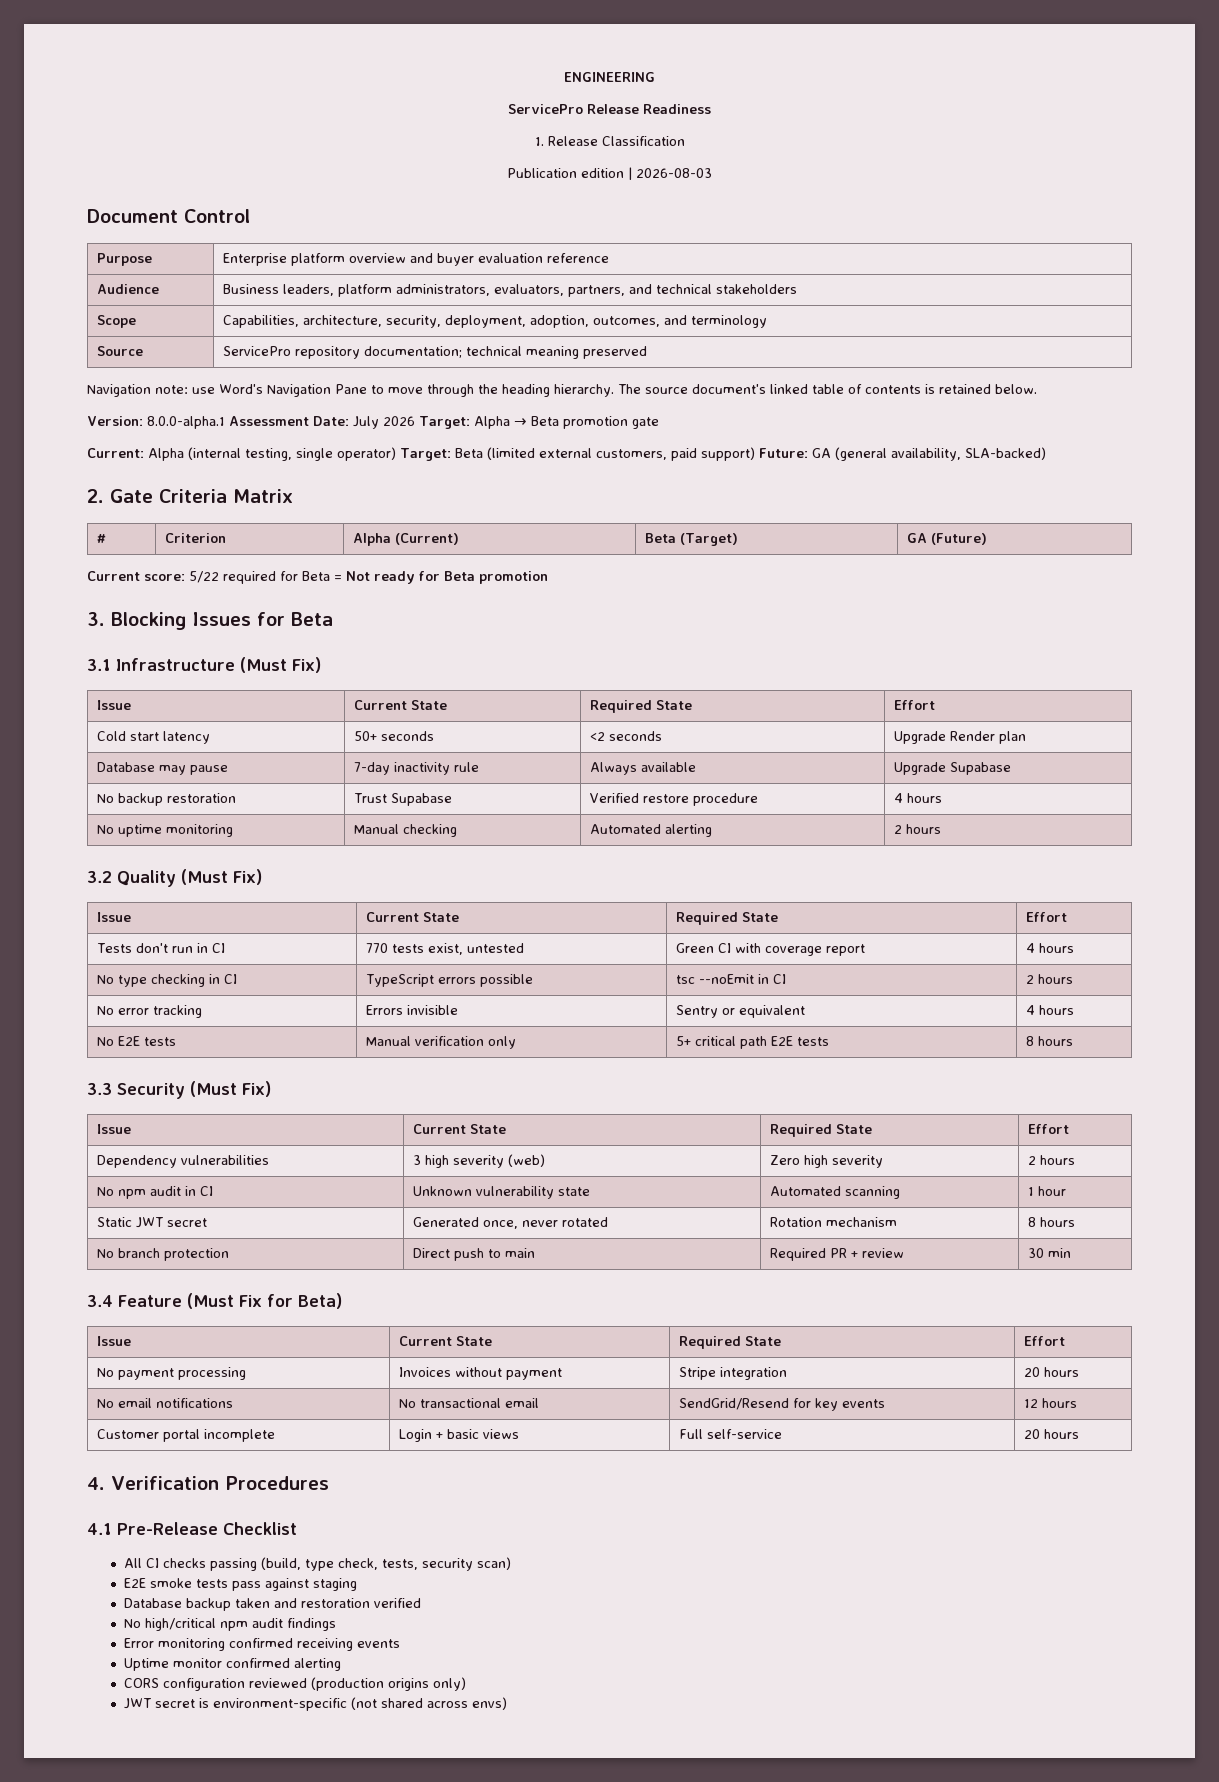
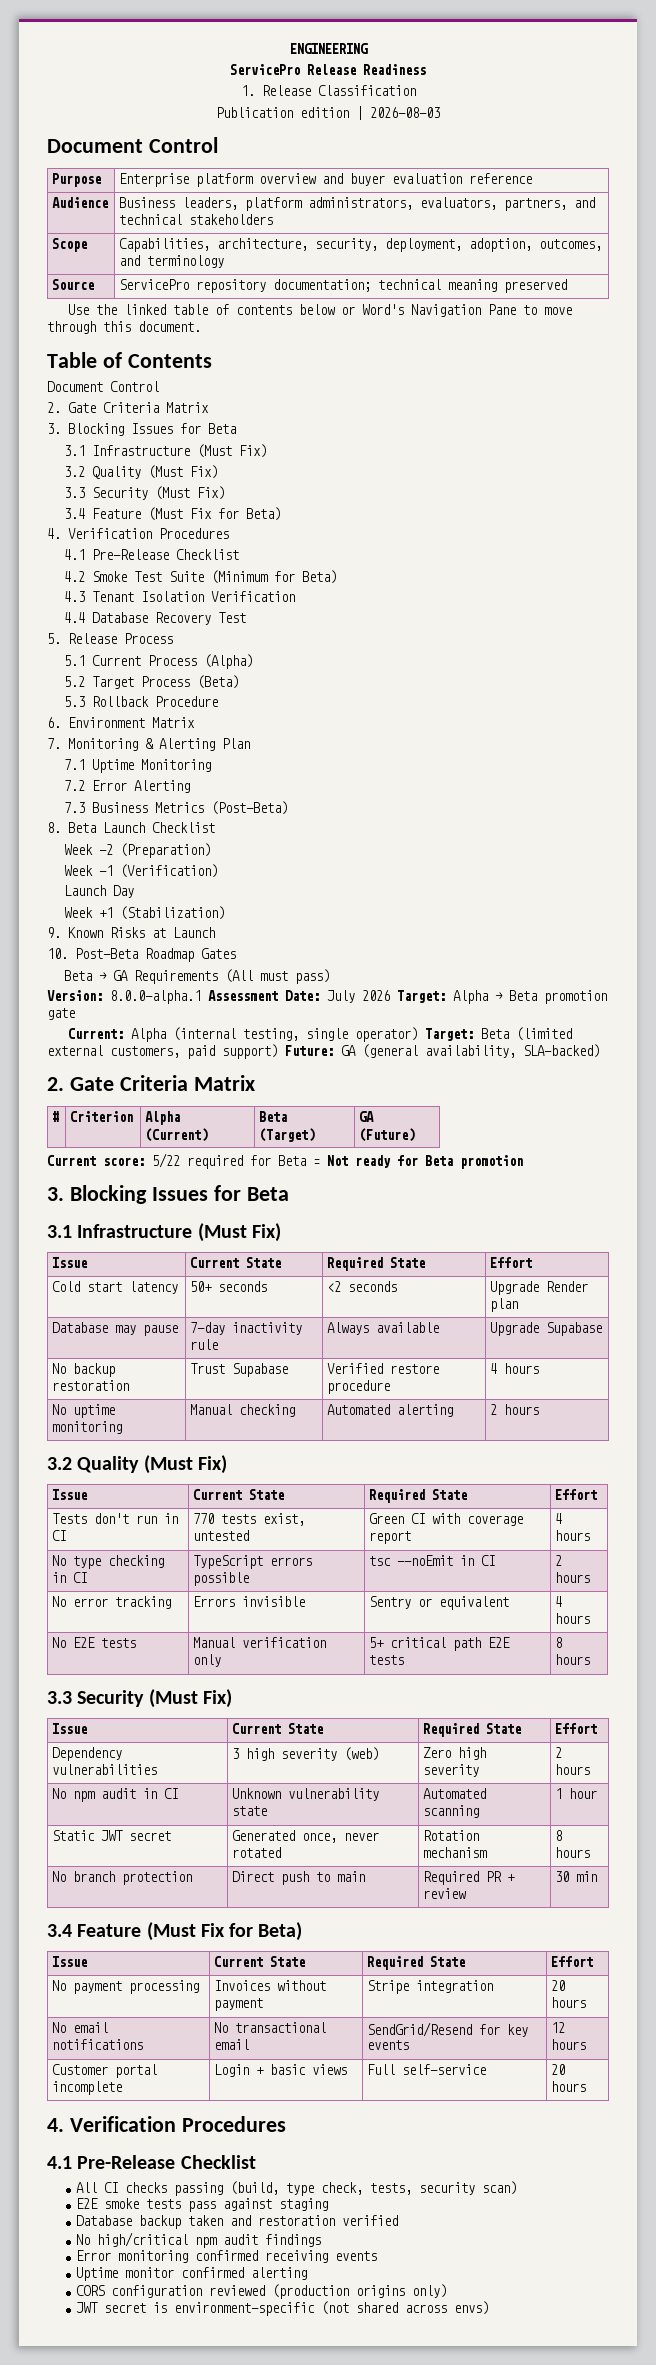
- Navigation note: use Word's Navigation Pane to move through the heading hierarchy. The source document's linked table of contents is retained below.
+ Use the linked table of contents below or Word's Navigation Pane to move through this document.
+ Table of Contents
+ Document Control
+ 2. Gate Criteria Matrix
+ 3. Blocking Issues for Beta
+ 3.1 Infrastructure (Must Fix)
+ 3.2 Quality (Must Fix)
+ 3.3 Security (Must Fix)
+ 3.4 Feature (Must Fix for Beta)
+ 4. Verification Procedures
+ 4.1 Pre-Release Checklist
+ 4.2 Smoke Test Suite (Minimum for Beta)
+ 4.3 Tenant Isolation Verification
+ 4.4 Database Recovery Test
+ 5. Release Process
+ 5.1 Current Process (Alpha)
+ 5.2 Target Process (Beta)
+ 5.3 Rollback Procedure
+ 6. Environment Matrix
+ 7. Monitoring & Alerting Plan
+ 7.1 Uptime Monitoring
+ 7.2 Error Alerting
+ 7.3 Business Metrics (Post-Beta)
+ 8. Beta Launch Checklist
+ Week -2 (Preparation)
+ Week -1 (Verification)
+ Launch Day
+ Week +1 (Stabilization)
+ 9. Known Risks at Launch
+ 10. Post-Beta Roadmap Gates
+ Beta → GA Requirements (All must pass)

